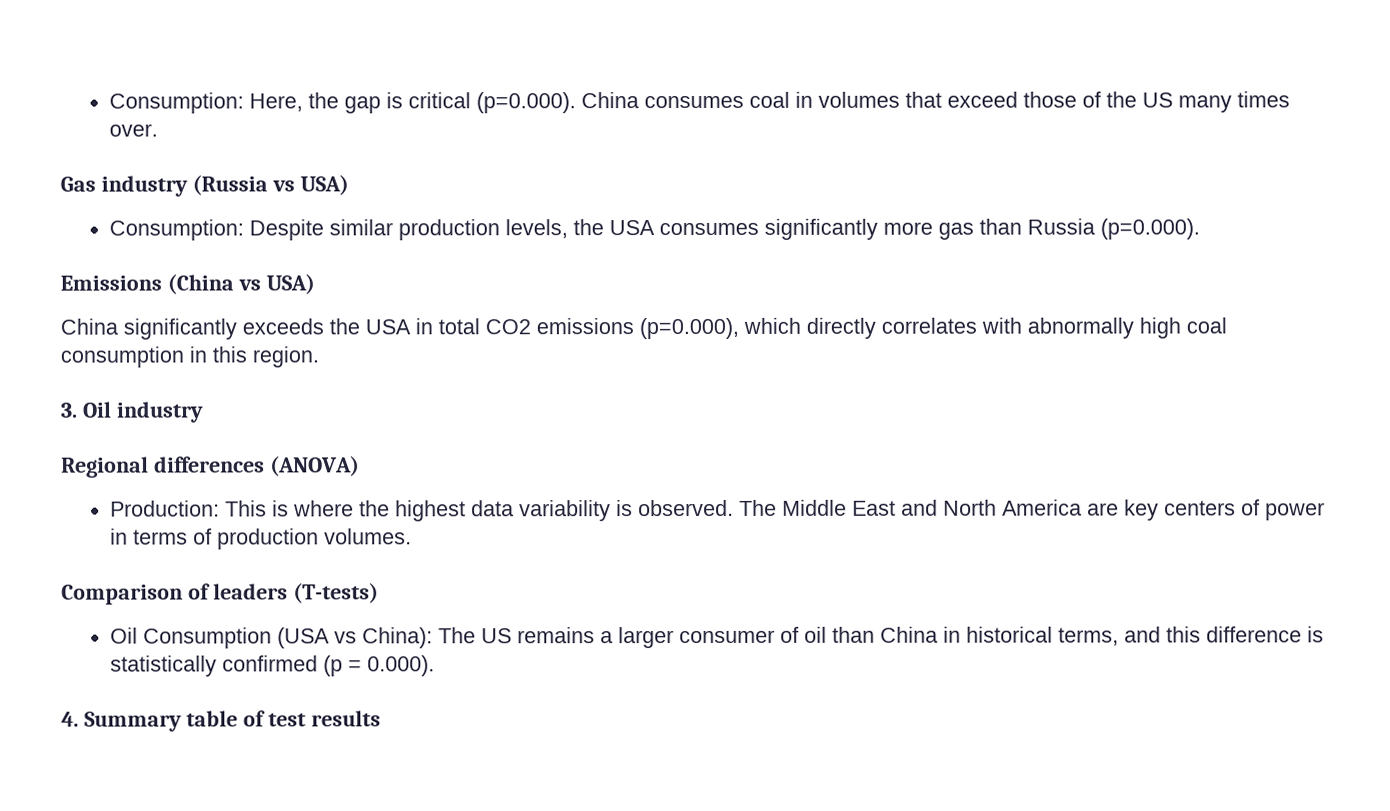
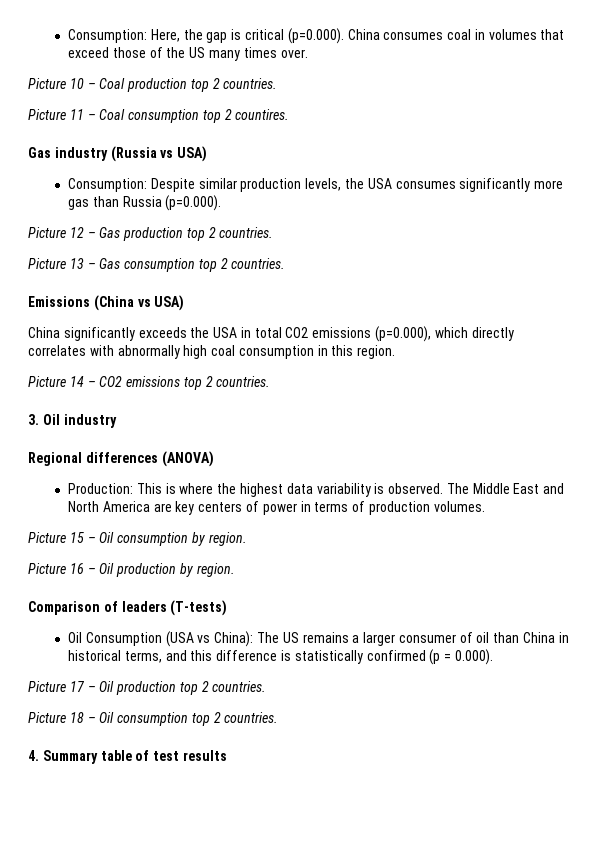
+ Picture 10 – Coal production top 2 countries.
+ Picture 11 – Coal consumption top 2 countires.
+ Picture 12 – Gas production top 2 countries.
+ Picture 13 – Gas consumption top 2 countries.
+ Picture 14 – CO2 emissions top 2 countries.
+ Picture 15 – Oil consumption by region.
+ Picture 16 – Oil production by region.
+ Picture 17 – Oil production top 2 countries.
+ Picture 18 – Oil consumption top 2 countries.

